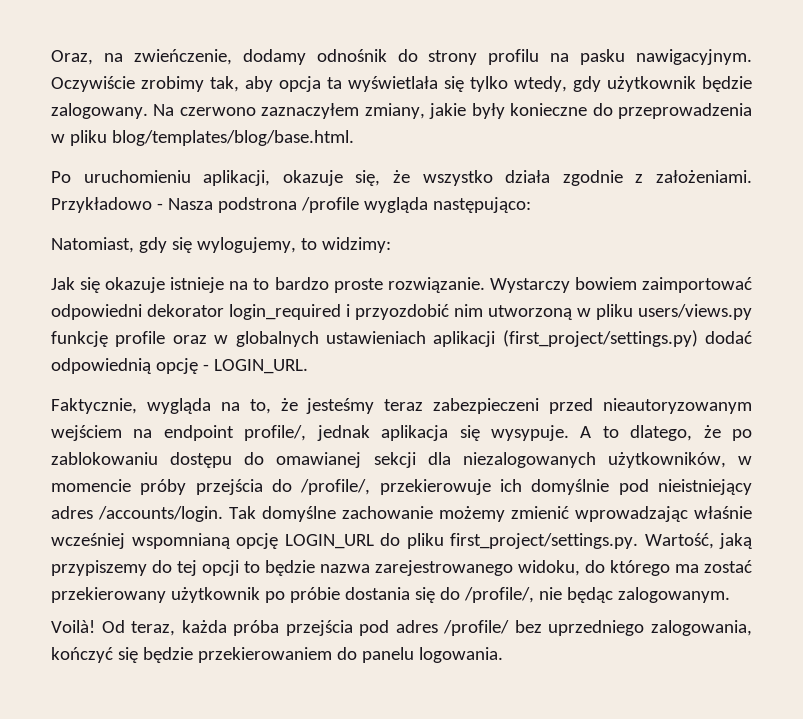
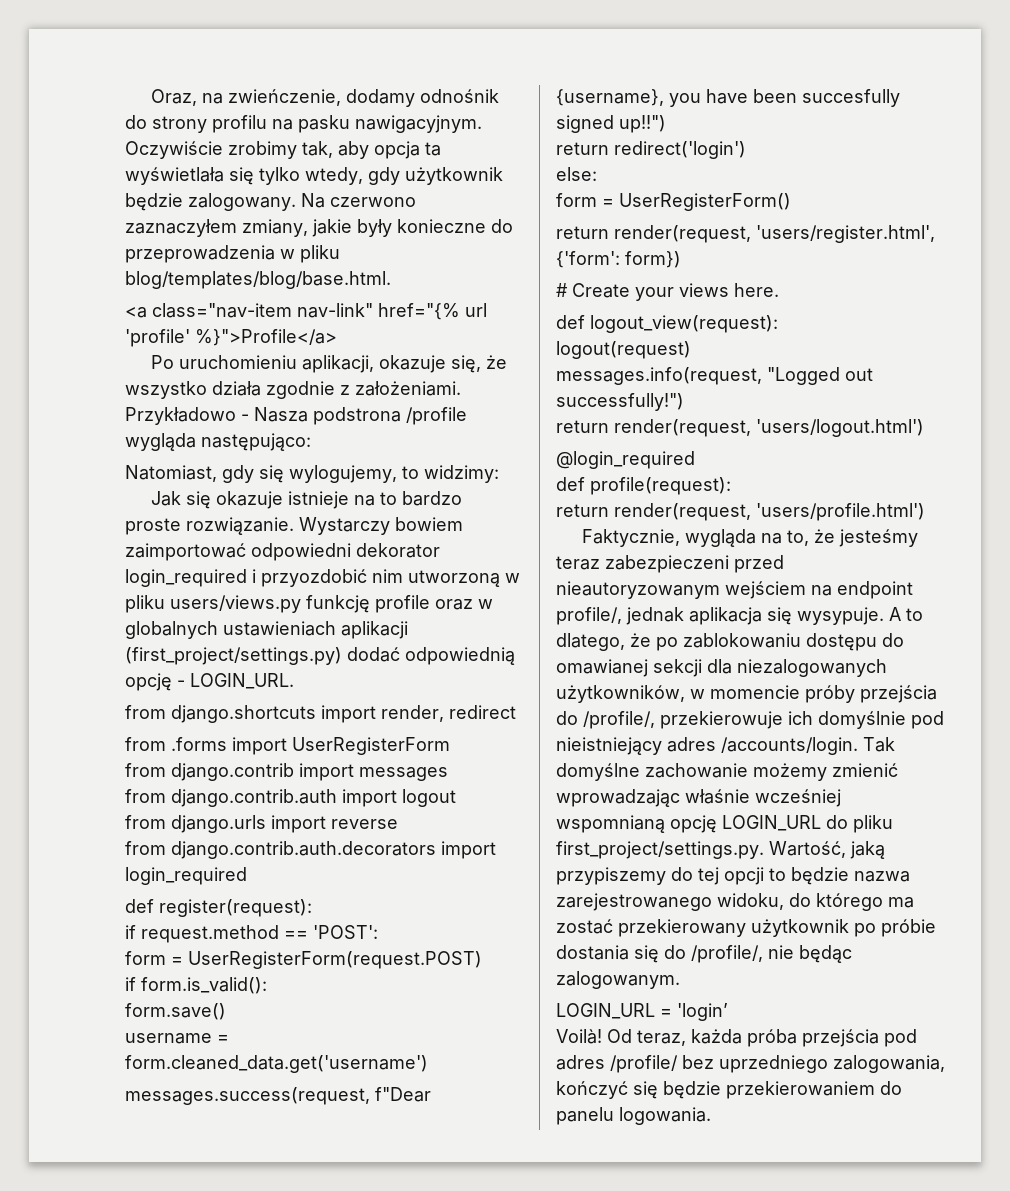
+ <a class="nav-item nav-link" href="{% url 'profile' %}">Profile</a>
+ from django.shortcuts import render, redirect
+ from .forms import UserRegisterForm
+ from django.contrib import messages
+ from django.contrib.auth import logout
+ from django.urls import reverse
+ from django.contrib.auth.decorators import login_required
+ def register(request):
+ if request.method == 'POST':
+ form = UserRegisterForm(request.POST)
+ if form.is_valid():
+ form.save()
+ username = form.cleaned_data.get('username')
+ messages.success(request, f"Dear {username}, you have been succesfully signed up!!")
+ return redirect('login')
+ else:
+ form = UserRegisterForm()
+ return render(request, 'users/register.html', {'form': form})
+ # Create your views here.
+ def logout_view(request):
+ logout(request)
+ messages.info(request, "Logged out successfully!")
+ return render(request, 'users/logout.html')
+ @login_required
+ def profile(request):
+ return render(request, 'users/profile.html')
+ LOGIN_URL = 'login’

